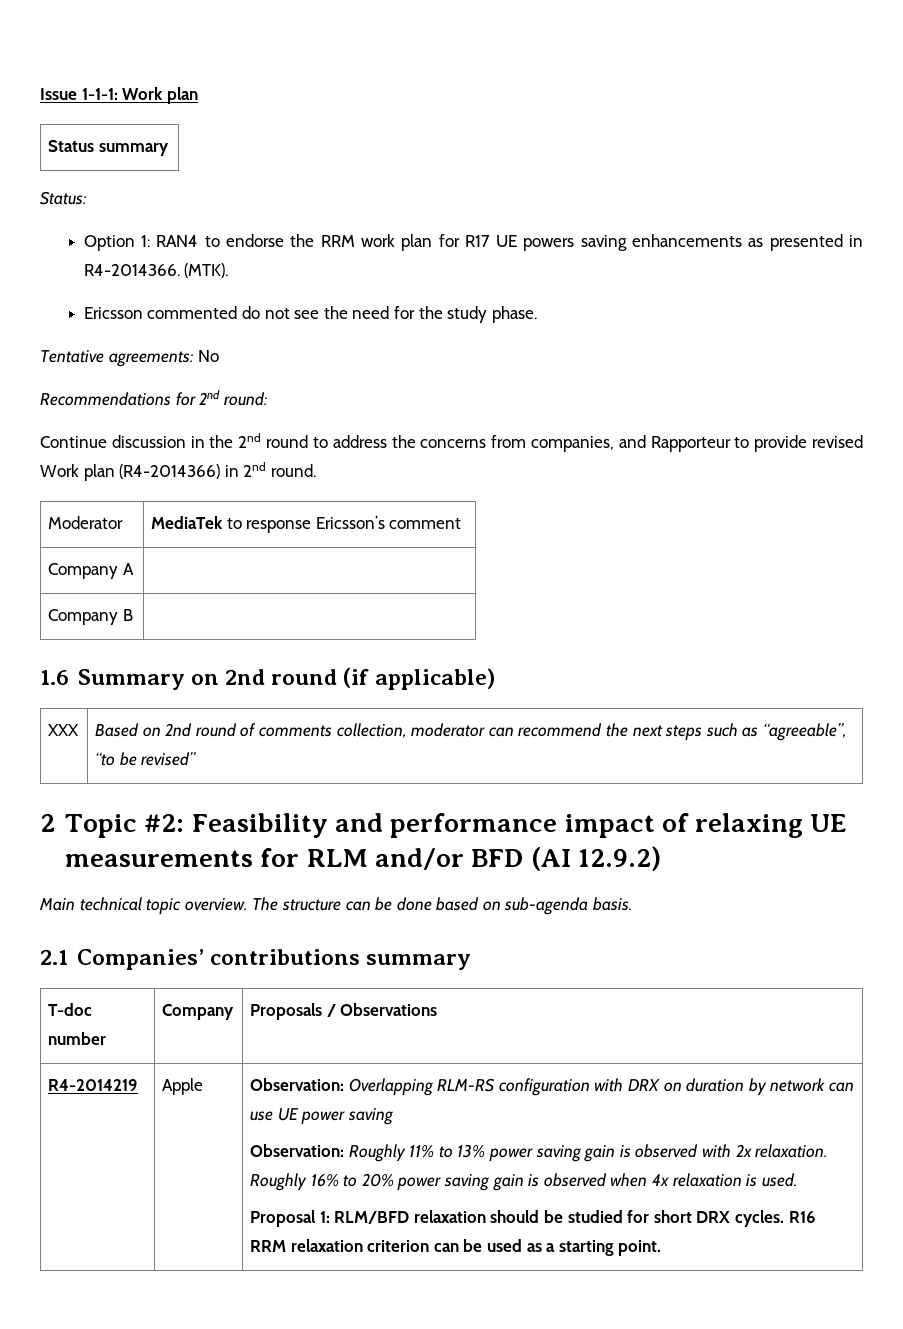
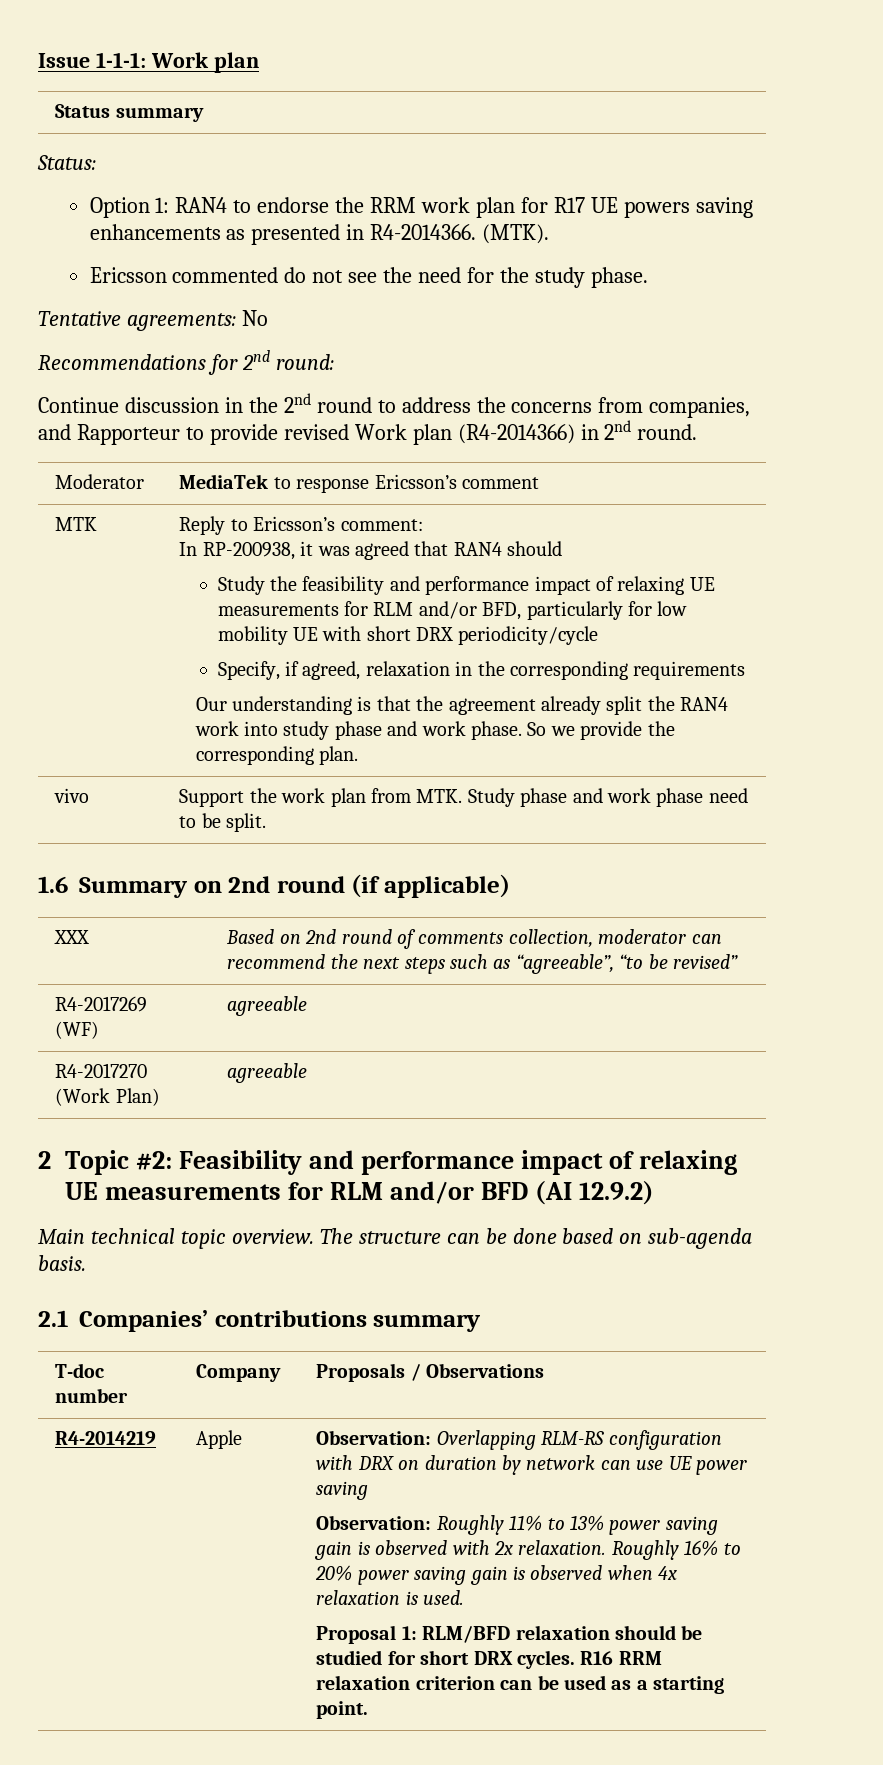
- Company A |
- Company B |
+ MTK | Reply to Ericsson’s comment:
+ In RP-200938, it was agreed that RAN4 should
+ Study the feasibility and performance impact of relaxing UE measurements for RLM and/or BFD, particularly for low mobility UE with short DRX periodicity/cycle
+ Specify, if agreed, relaxation in the corresponding requirements
+ Our understanding is that the agreement already split the RAN4 work into study phase and work phase. So we provide the corresponding plan.
+ vivo | Support the work plan from MTK. Study phase and work phase need to be split.
+ R4-2017269 (WF) | agreeable
+ R4-2017270 (Work Plan) | agreeable

